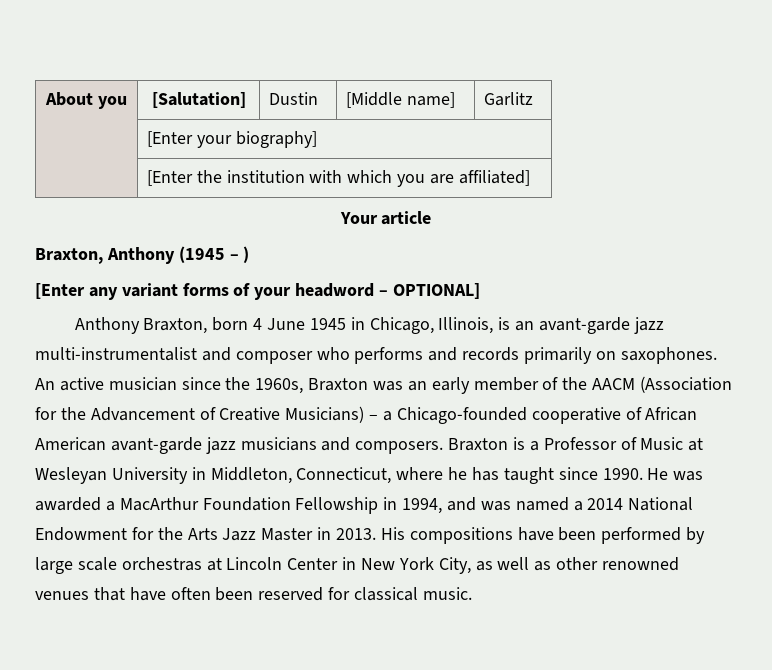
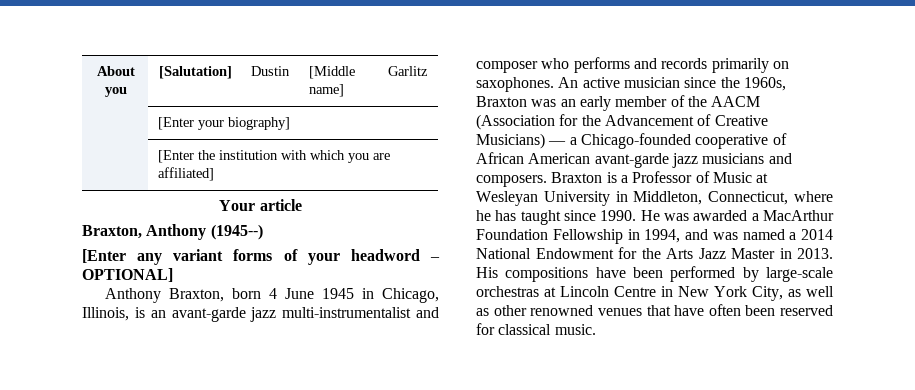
- Braxton, Anthony (1945 – )
+ Braxton, Anthony (1945--)
- An active musician since the 1960s, Braxton was an early member of the AACM (Association for the Advancement of Creative Musicians) – a Chicago-founded cooperative of African American avant-garde jazz musicians and composers.
+ An active musician since the 1960s, Braxton was an early member of the AACM (Association for the Advancement of Creative Musicians) — a Chicago-founded cooperative of African American avant-garde jazz musicians and composers.
- His compositions have been performed by large scale orchestras at Lincoln Center in New York City, as well as other renowned venues that have often been reserved for classical music.
+ His compositions have been performed by large-scale orchestras at Lincoln Centre in New York City, as well as other renowned venues that have often been reserved for classical music.

